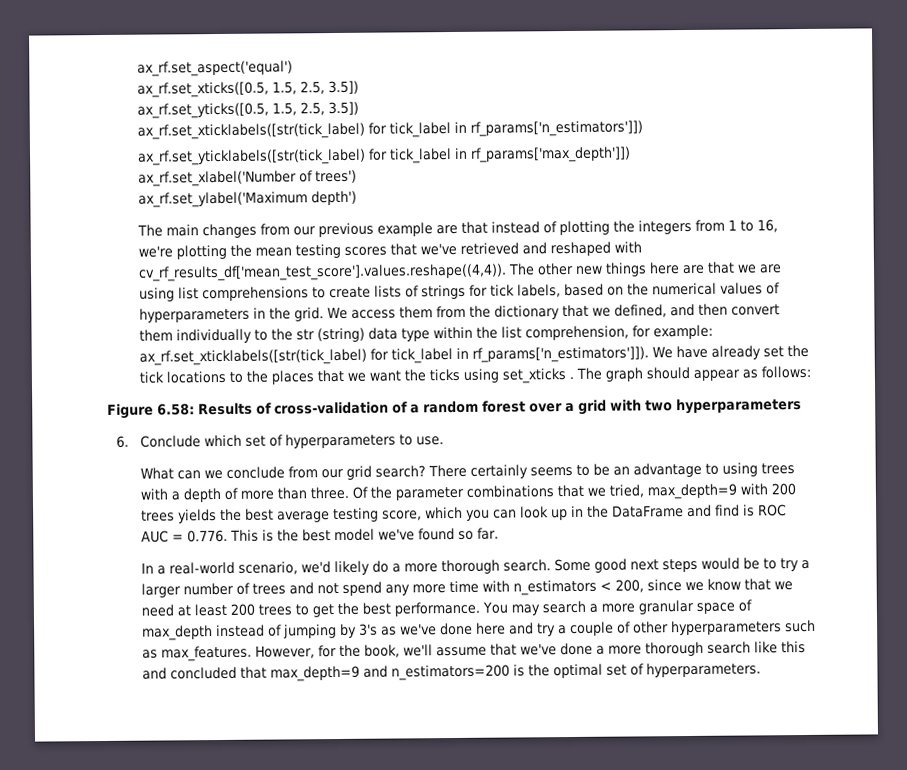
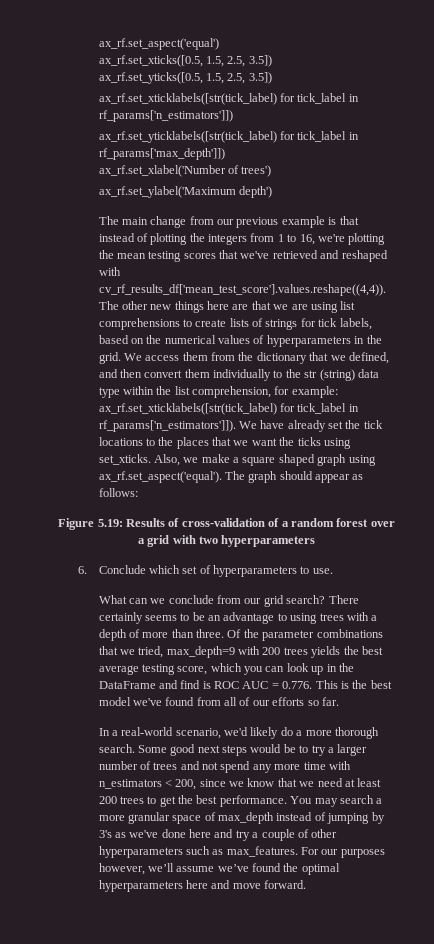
- The main changes from our previous example are that instead of plotting the integers from 1 to 16, we're plotting the mean testing scores that we've retrieved and reshaped with cv_rf_results_df['mean_test_score'].values.reshape((4,4)). The other new things here are that we are using list comprehensions to create lists of strings for tick labels, based on the numerical values of hyperparameters in the grid.
+ The main change from our previous example is that instead of plotting the integers from 1 to 16, we're plotting the mean testing scores that we've retrieved and reshaped with cv_rf_results_df['mean_test_score'].values.reshape((4,4)). The other new things here are that we are using list comprehensions to create lists of strings for tick labels, based on the numerical values of hyperparameters in the grid.
- We have already set the tick locations to the places that we want the ticks using set_xticks . The graph should appear as follows:
+ We have already set the tick locations to the places that we want the ticks using set_xticks. Also, we make a square shaped graph using ax_rf.set_aspect('equal'). The graph should appear as follows:
- Figure 6.58: Results of cross-validation of a random forest over a grid with two hyperparameters
+ Figure 5.19: Results of cross-validation of a random forest over a grid with two hyperparameters
- Of the parameter combinations that we tried, max_depth=9 with 200 trees yields the best average testing score, which you can look up in the DataFrame and find is ROC AUC = 0.776. This is the best model we've found so far.
+ Of the parameter combinations that we tried, max_depth=9 with 200 trees yields the best average testing score, which you can look up in the DataFrame and find is ROC AUC = 0.776. This is the best model we've found from all of our efforts so far.
- However, for the book, we'll assume that we've done a more thorough search like this and concluded that max_depth=9 and n_estimators=200 is the optimal set of hyperparameters.
+ For our purposes however, we’ll assume we’ve found the optimal hyperparameters here and move forward.

